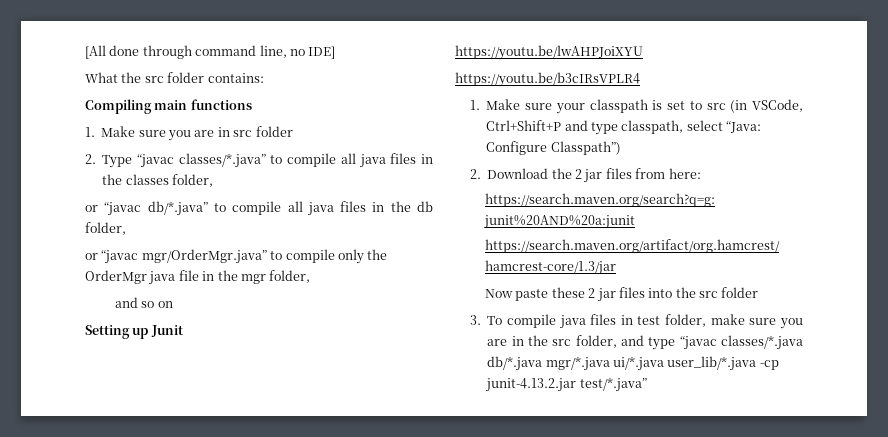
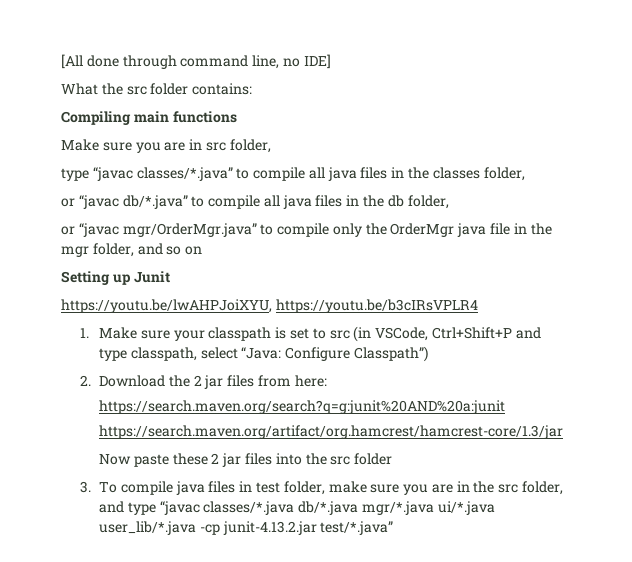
- 1. Make sure you are in src folder
- 2. Type “javac classes/*.java” to compile all java files in the classes folder,
+ Make sure you are in src folder,
+ type “javac classes/*.java” to compile all java files in the classes folder,
- or “javac mgr/OrderMgr.java” to compile only the OrderMgr java file in the mgr folder,
- and so on
+ or “javac mgr/OrderMgr.java” to compile only the OrderMgr java file in the mgr folder, and so on
- https://youtu.be/lwAHPJoiXYU
- https://youtu.be/b3cIRsVPLR4
+ https://youtu.be/lwAHPJoiXYU, https://youtu.be/b3cIRsVPLR4

